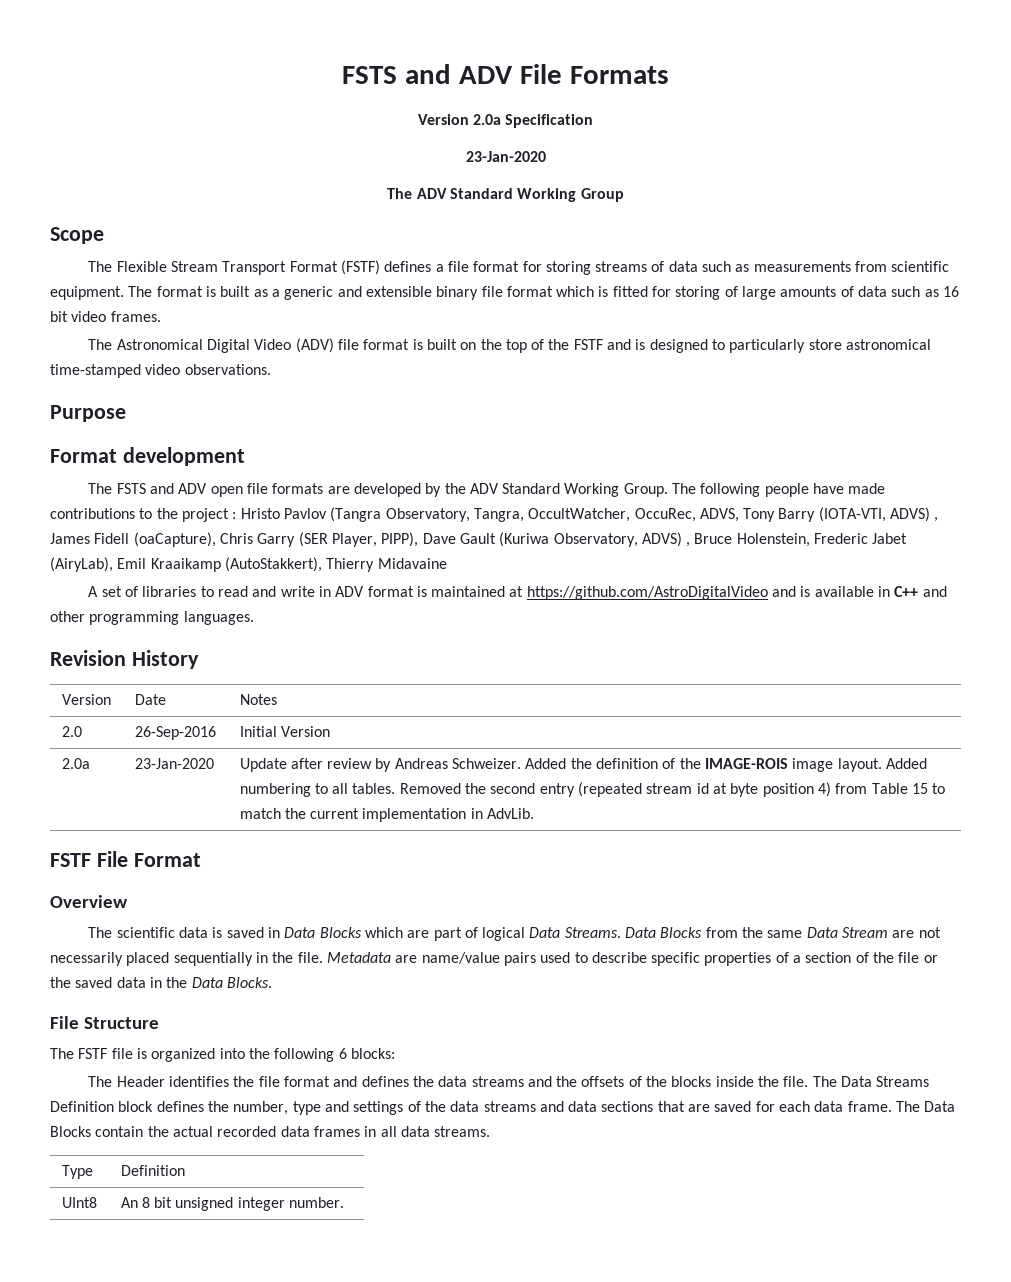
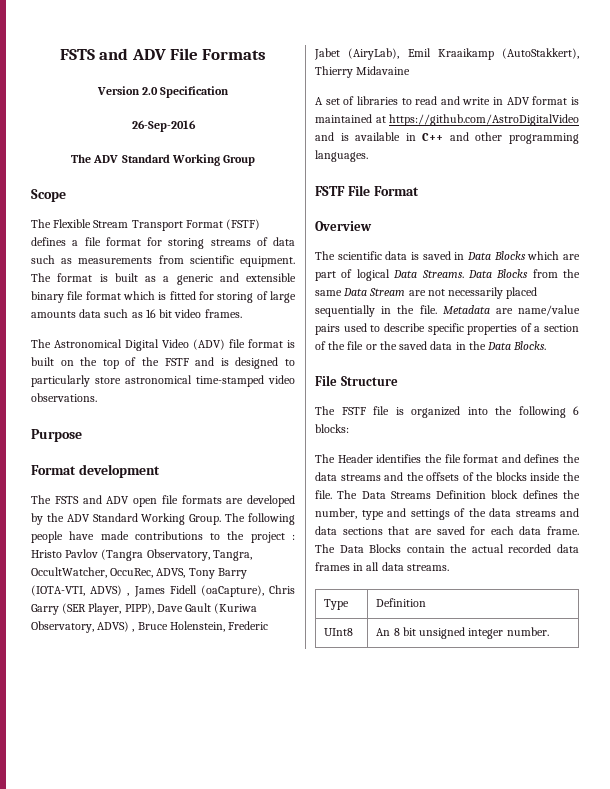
- Version 2.0a Specification
- 23-Jan-2020
+ Version 2.0 Specification
+ 26-Sep-2016
- The format is built as a generic and extensible binary file format which is fitted for storing of large amounts of data such as 16 bit video frames.
+ The format is built as a generic and extensible binary file format which is fitted for storing of large amounts data such as 16 bit video frames.
- Revision History
- Version | Date | Notes
- 2.0 | 26-Sep-2016 | Initial Version
- 2.0a | 23-Jan-2020 | Update after review by Andreas Schweizer. Added the definition of the IMAGE-ROIS image layout. Added numbering to all tables. Removed the second entry (repeated stream id at byte position 4) from Table 15 to match the current implementation in AdvLib.

